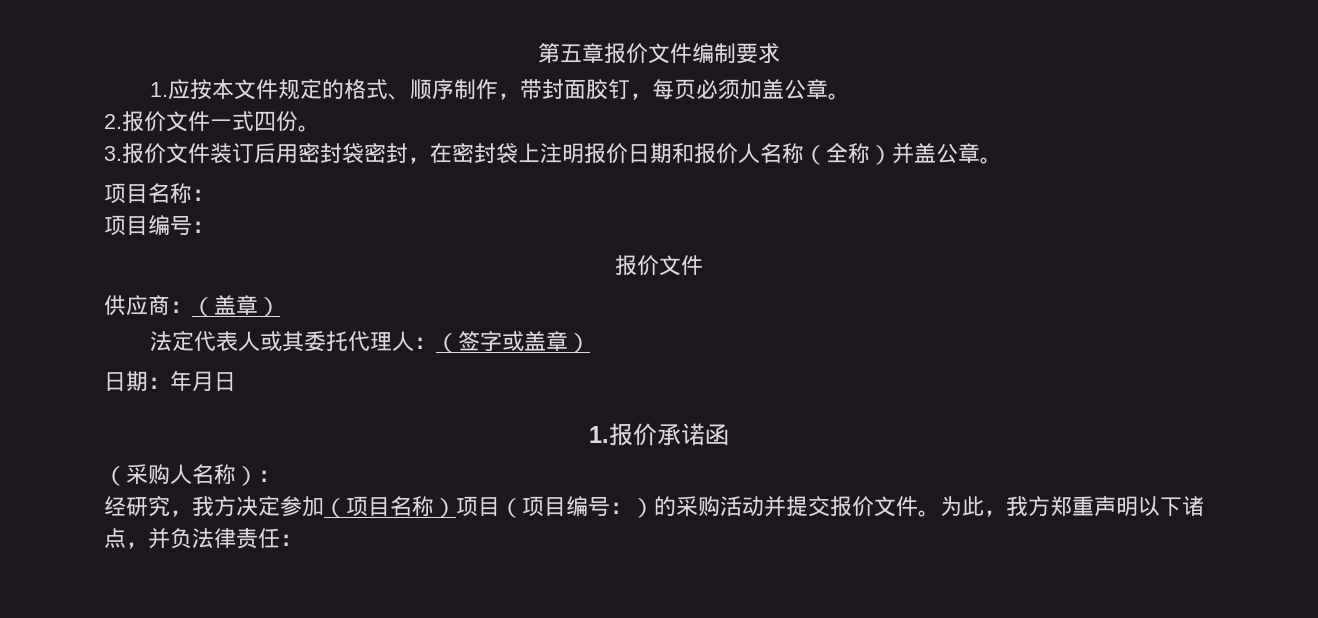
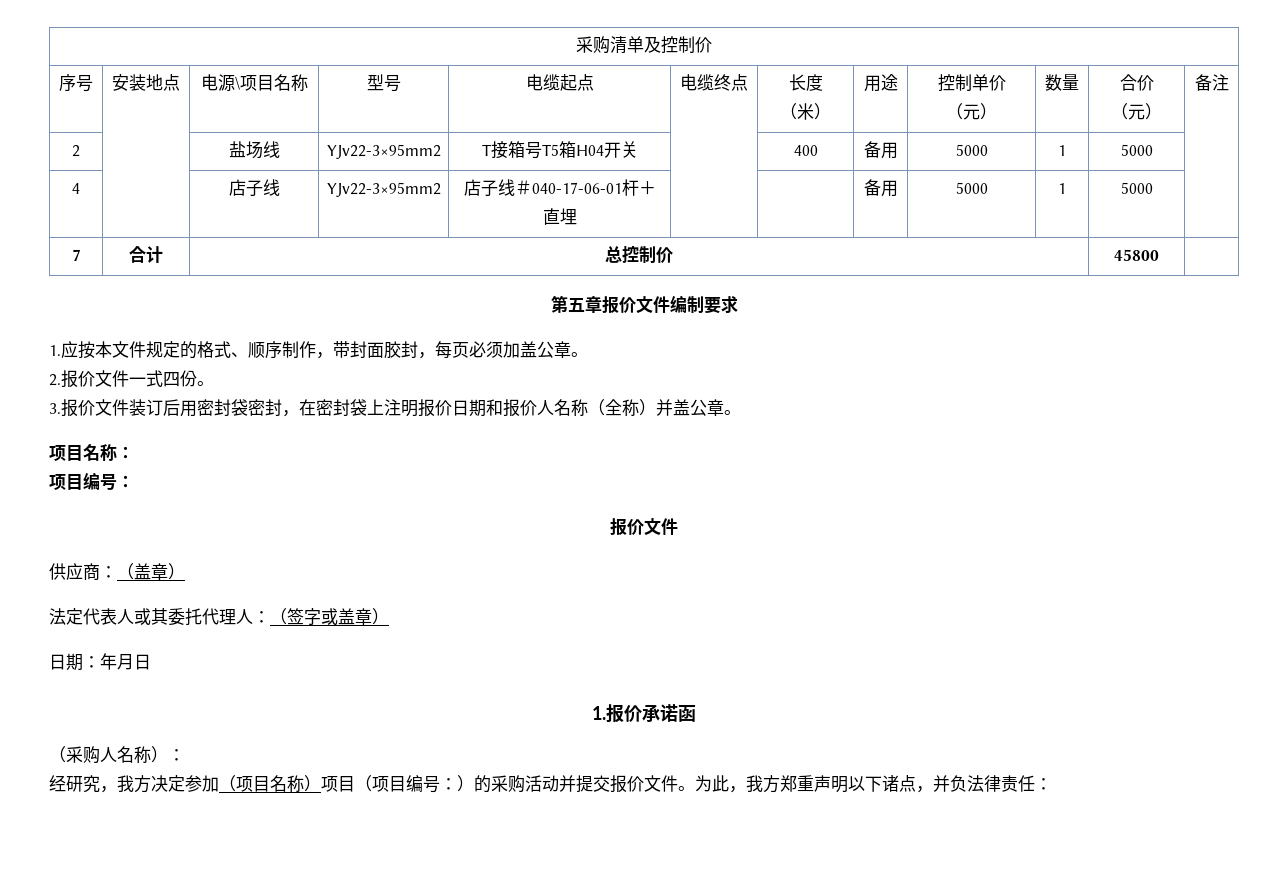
+ 采购清单及控制价
+ 序号 | 安装地点 | 电源\项目名称 | 型号 | 电缆起点 | 电缆终点 | 长度（米） | 用途 | 控制单价（元） | 数量 | 合价（元） | 备注
+ 2 | | 盐场线 | YJv22-3×95mm2 | T接箱号T5箱H04开关 | | 400 | 备用 | 5000 | 1 | 5000 |
+ 4 | | 店子线 | YJv22-3×95mm2 | 店子线＃040-17-06-01杆＋直埋 | | | 备用 | 5000 | 1 | 5000 |
+ 7 | 合计 | 总控制价 | 45800 |
- 1.应按本文件规定的格式、顺序制作，带封面胶钉，每页必须加盖公章。
+ 1.应按本文件规定的格式、顺序制作，带封面胶封，每页必须加盖公章。

